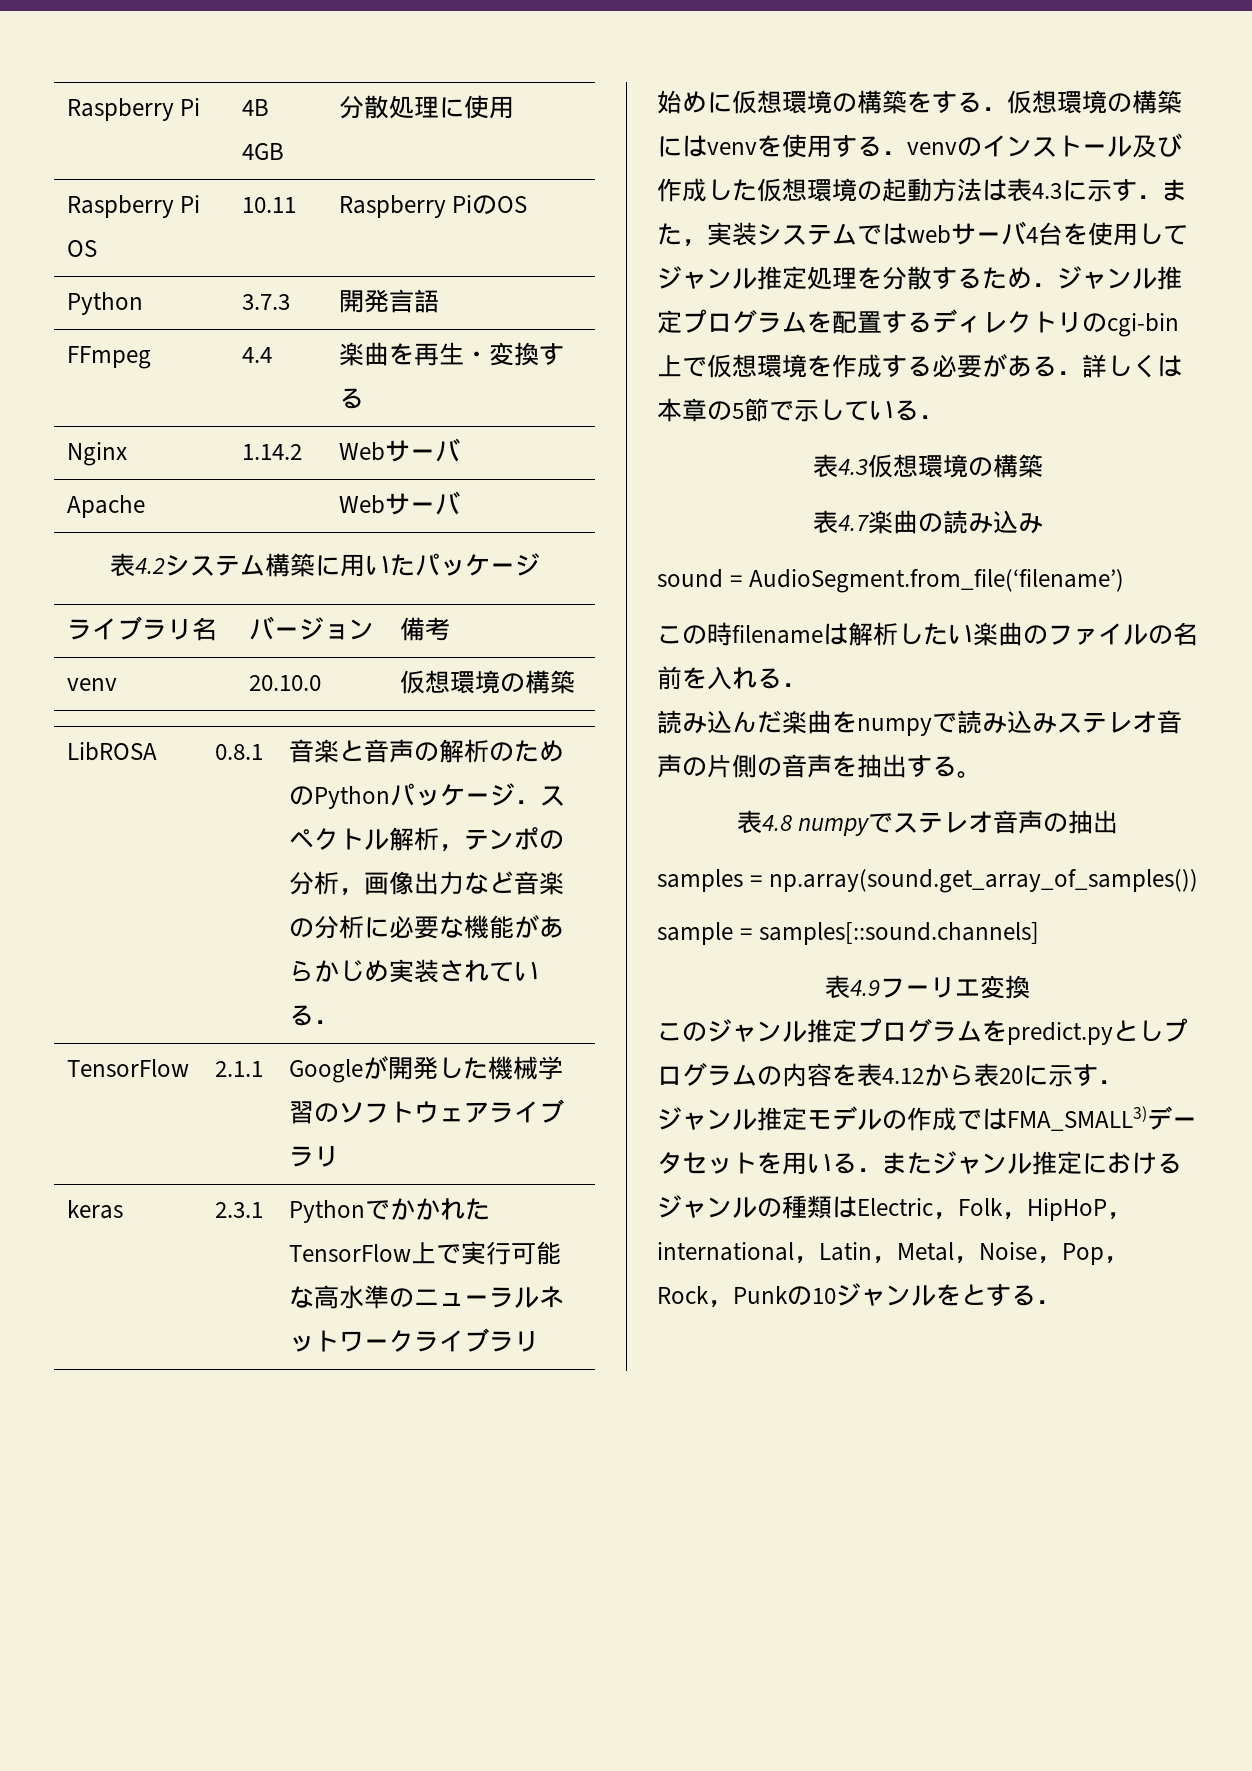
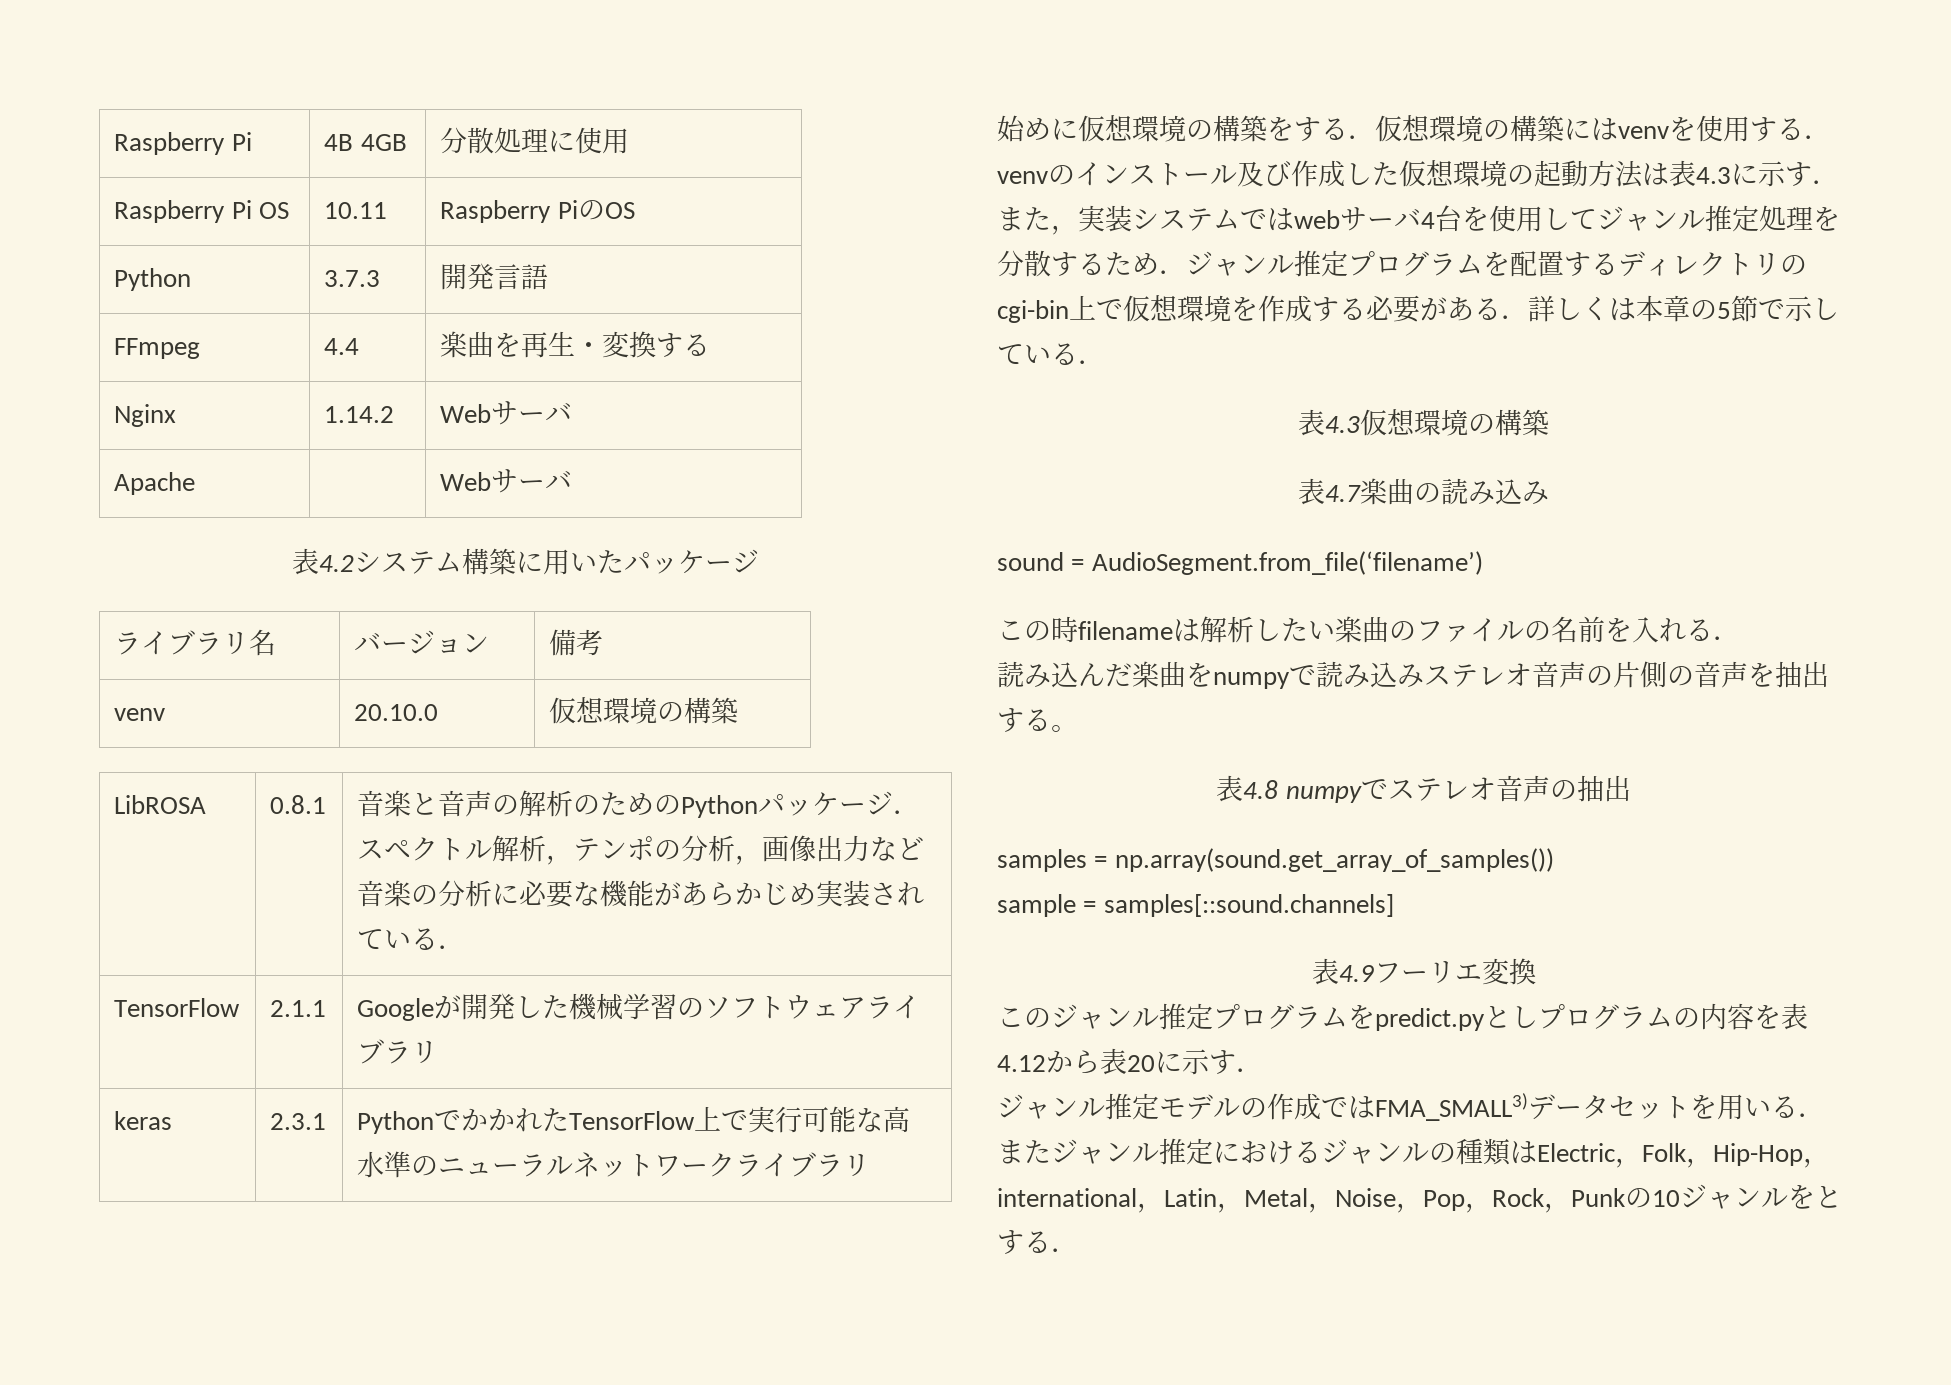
- ジャンル推定モデルの作成ではFMA_SMALL3)データセットを用いる．またジャンル推定におけるジャンルの種類はElectric，Folk，HipHoP，international，Latin，Metal，Noise，Pop，Rock，Punkの10ジャンルをとする．
+ ジャンル推定モデルの作成ではFMA_SMALL3)データセットを用いる．またジャンル推定におけるジャンルの種類はElectric，Folk，Hip-Hop，international，Latin，Metal，Noise，Pop，Rock，Punkの10ジャンルをとする．

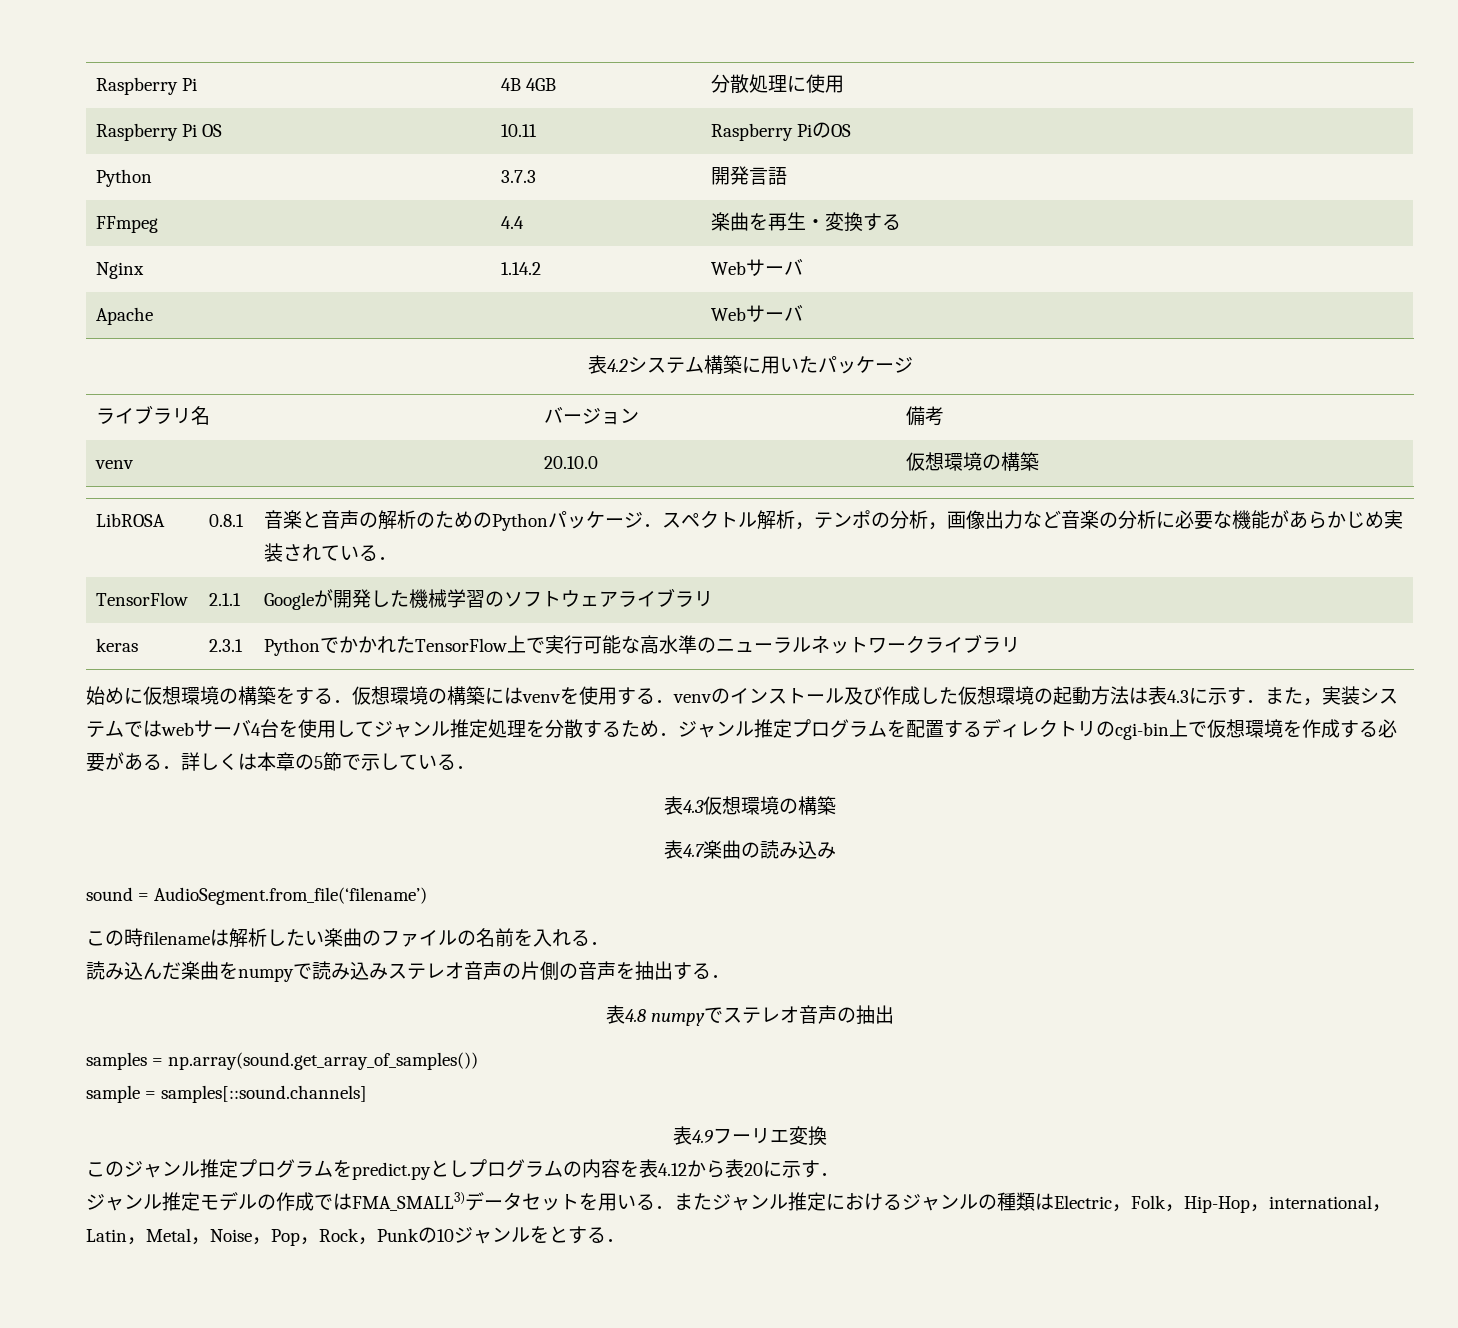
- 読み込んだ楽曲をnumpyで読み込みステレオ音声の片側の音声を抽出する。
+ 読み込んだ楽曲をnumpyで読み込みステレオ音声の片側の音声を抽出する．

